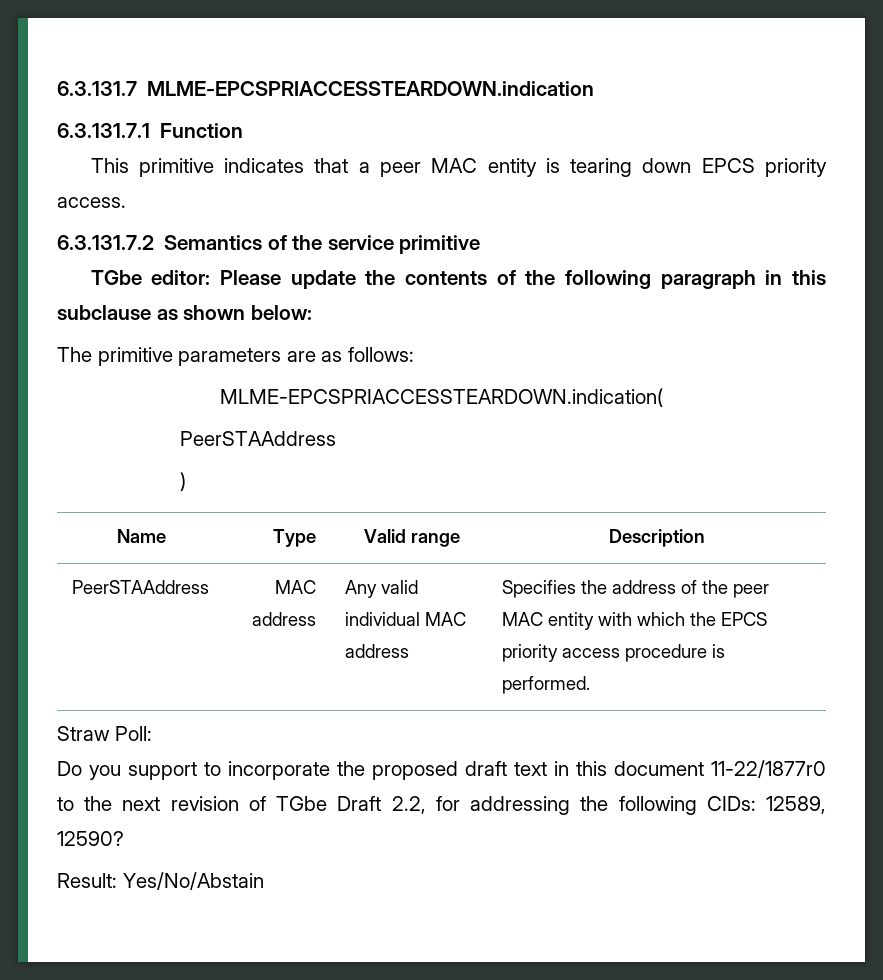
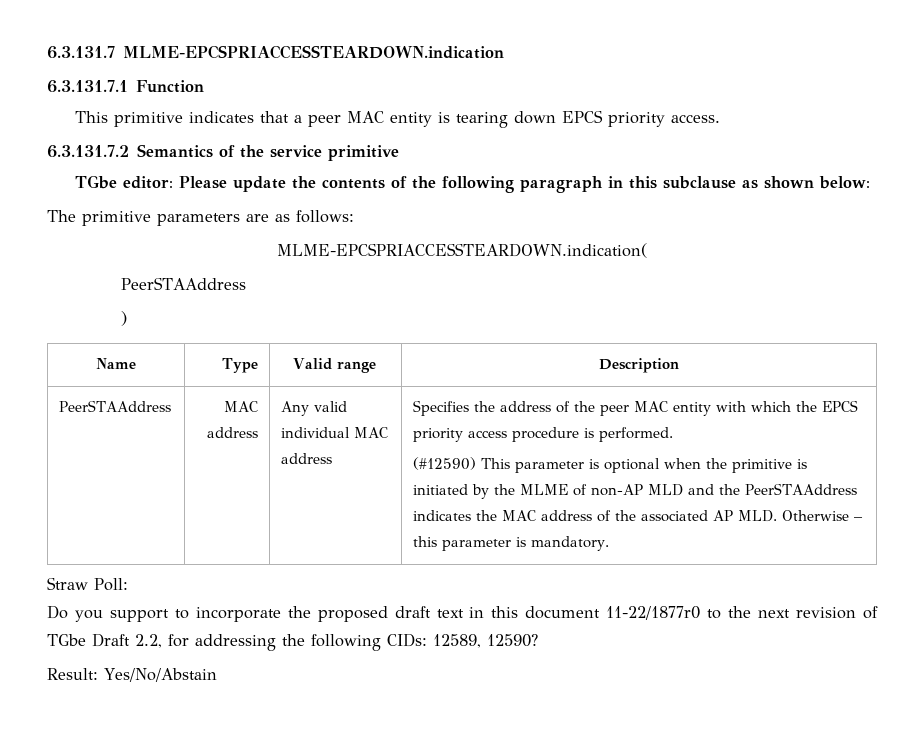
+ (#12590) This parameter is optional when the primitive is initiated by the MLME of non-AP MLD and the PeerSTAAddress indicates the MAC address of the associated AP MLD. Otherwise – this parameter is mandatory.

